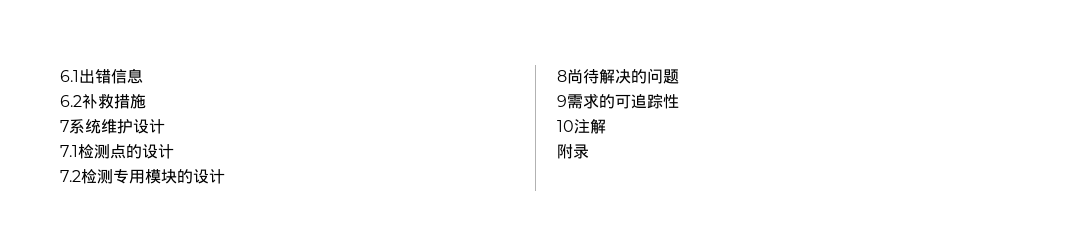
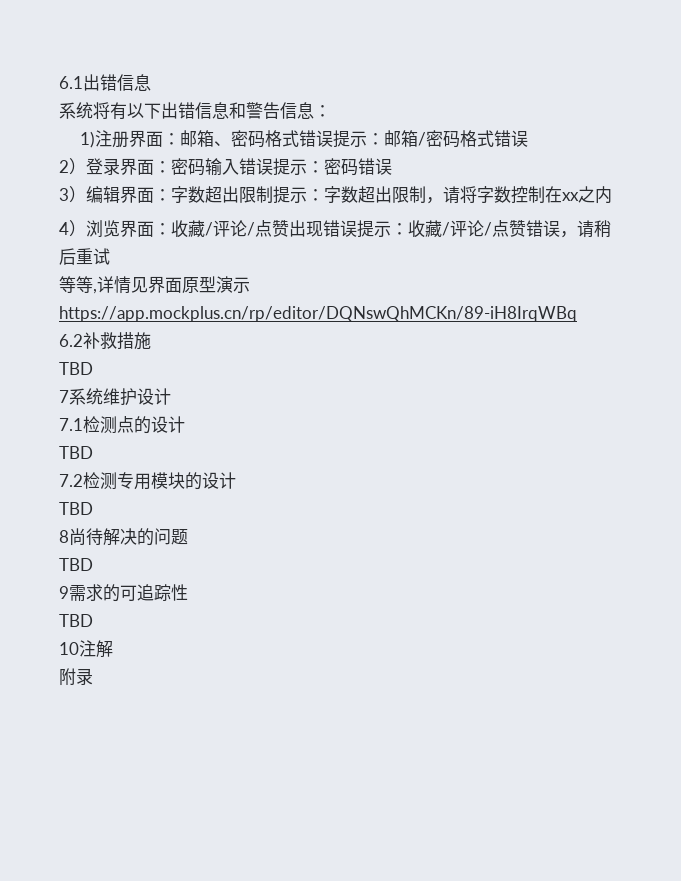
+ 系统将有以下出错信息和警告信息：
+ 1)注册界面：邮箱、密码格式错误提示：邮箱/密码格式错误
+ 2）登录界面：密码输入错误提示：密码错误
+ 3）编辑界面：字数超出限制提示：字数超出限制，请将字数控制在xx之内
+ 4）浏览界面：收藏/评论/点赞出现错误提示：收藏/评论/点赞错误，请稍后重试
+ 等等,详情见界面原型演示https://app.mockplus.cn/rp/editor/DQNswQhMCKn/89-iH8IrqWBq
  6.2补救措施
+ TBD
  7.1检测点的设计
+ TBD
  7.2检测专用模块的设计
+ TBD
  8尚待解决的问题
+ TBD
  9需求的可追踪性
+ TBD

